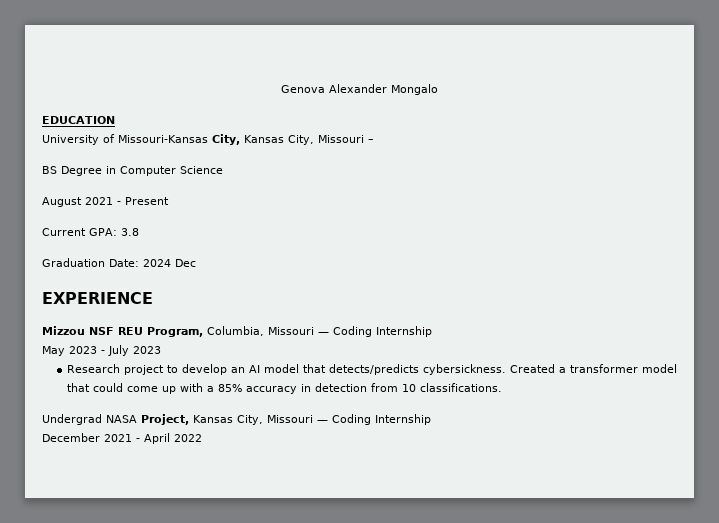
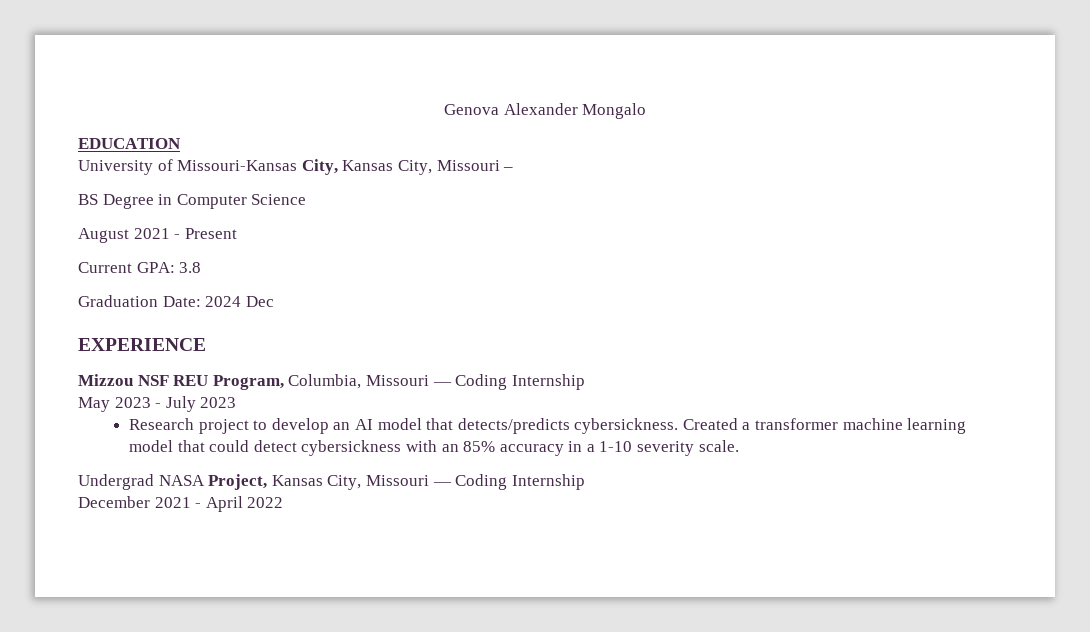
- Created a transformer model that could come up with a 85% accuracy in detection from 10 classifications.
+ Created a transformer machine learning model that could detect cybersickness with an 85% accuracy in a 1-10 severity scale.

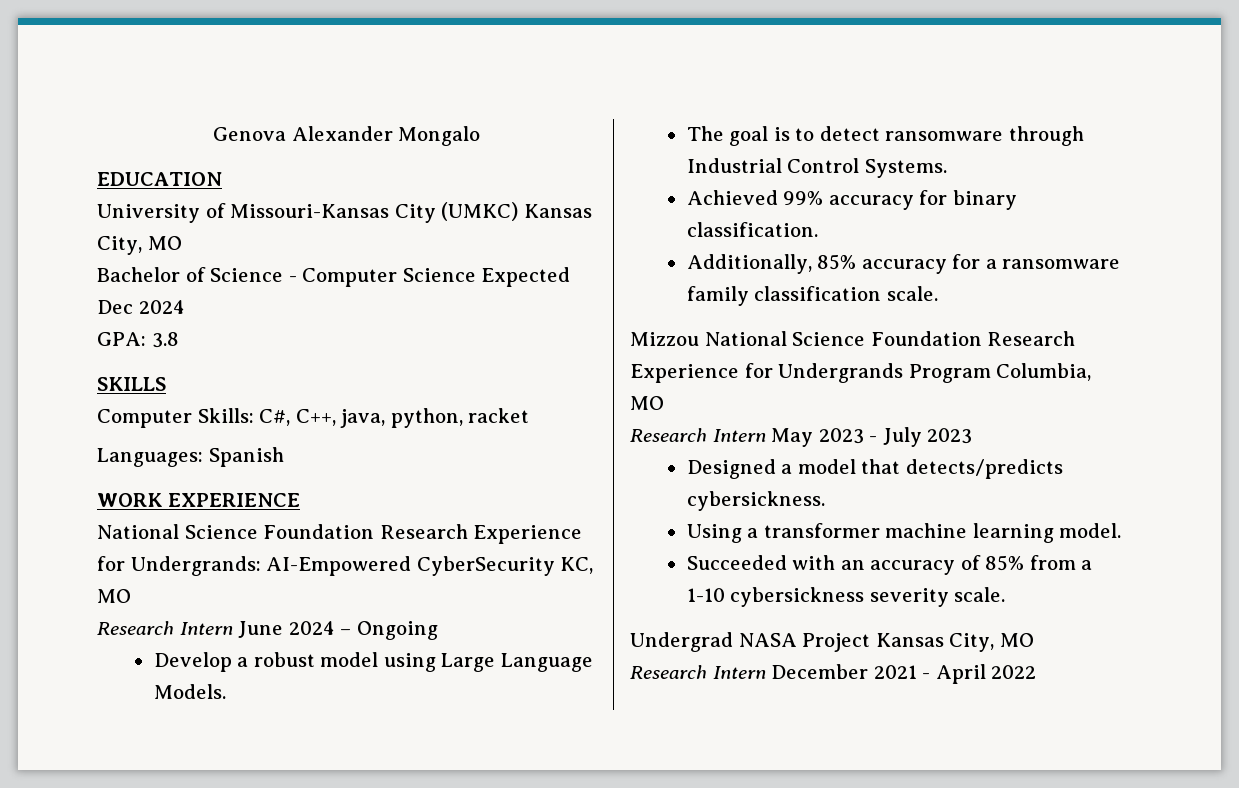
- University of Missouri-Kansas City, Kansas City, Missouri –
- BS Degree in Computer Science
- August 2021 - Present
- Current GPA: 3.8
- Graduation Date: 2024 Dec
- EXPERIENCE
- Mizzou NSF REU Program, Columbia, Missouri — Coding Internship
- May 2023 - July 2023
+ University of Missouri-Kansas City (UMKC) Kansas City, MO
+ Bachelor of Science - Computer Science Expected Dec 2024
+ GPA: 3.8
+ SKILLS
+ Computer Skills: C#, C++, java, python, racket
+ Languages: Spanish
+ WORK EXPERIENCE
+ National Science Foundation Research Experience for Undergrands: AI-Empowered CyberSecurity KC, MO
+ Research Intern June 2024 – Ongoing
+ Develop a robust model using Large Language Models.
+ The goal is to detect ransomware through Industrial Control Systems.
+ Achieved 99% accuracy for binary classification.
+ Additionally, 85% accuracy for a ransomware family classification scale.
+ Mizzou National Science Foundation Research Experience for Undergrands Program Columbia, MO
+ Research Intern May 2023 - July 2023
- Research project to develop an AI model that detects/predicts cybersickness. Created a transformer machine learning model that could detect cybersickness with an 85% accuracy in a 1-10 severity scale.
+ Designed a model that detects/predicts cybersickness.
+ Using a transformer machine learning model.
+ Succeeded with an accuracy of 85% from a 1-10 cybersickness severity scale.
- Undergrad NASA Project, Kansas City, Missouri — Coding Internship
- December 2021 - April 2022
+ Undergrad NASA Project Kansas City, MO
+ Research Intern December 2021 - April 2022

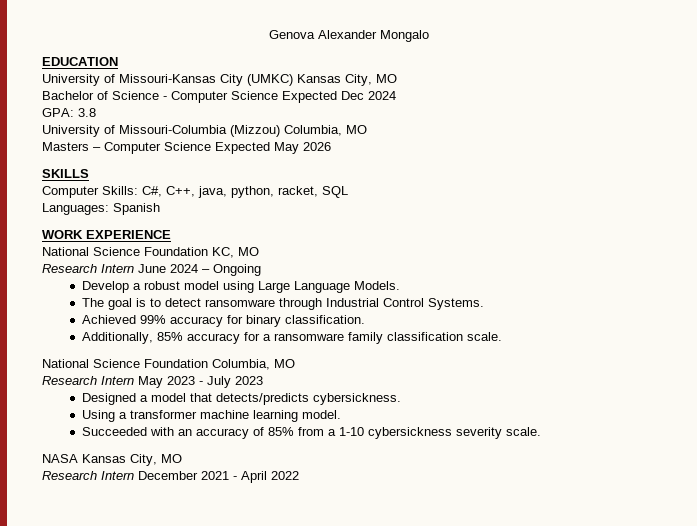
+ University of Missouri-Columbia (Mizzou) Columbia, MO
+ Masters – Computer Science Expected May 2026
- Computer Skills: C#, C++, java, python, racket
+ Computer Skills: C#, C++, java, python, racket, SQL
- National Science Foundation Research Experience for Undergrands: AI-Empowered CyberSecurity KC, MO
+ National Science Foundation KC, MO
- Mizzou National Science Foundation Research Experience for Undergrands Program Columbia, MO
+ National Science Foundation Columbia, MO
- Undergrad NASA Project Kansas City, MO
+ NASA Kansas City, MO

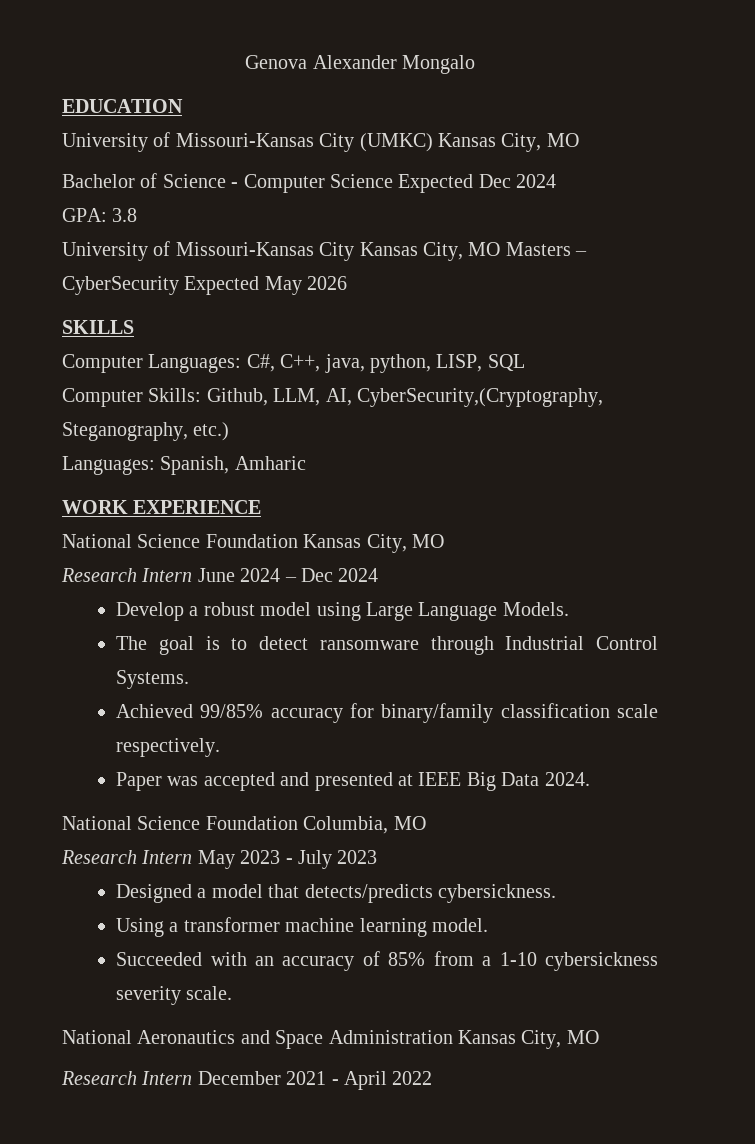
- University of Missouri-Columbia (Mizzou) Columbia, MO
- Masters – Computer Science Expected May 2026
+ University of Missouri-Kansas City Kansas City, MO Masters – CyberSecurity Expected May 2026
- Computer Skills: C#, C++, java, python, racket, SQL
+ Computer Languages: C#, C++, java, python, LISP, SQL
- Languages: Spanish
+ Computer Skills: Github, LLM, AI, CyberSecurity,(Cryptography, Steganography, etc.)
+ Languages: Spanish, Amharic
- National Science Foundation KC, MO
+ National Science Foundation Kansas City, MO
- Research Intern June 2024 – Ongoing
+ Research Intern June 2024 – Dec 2024
- Achieved 99% accuracy for binary classification.
- Additionally, 85% accuracy for a ransomware family classification scale.
+ Achieved 99/85% accuracy for binary/family classification scale respectively.
+ Paper was accepted and presented at IEEE Big Data 2024.
- NASA Kansas City, MO
+ National Aeronautics and Space Administration Kansas City, MO

